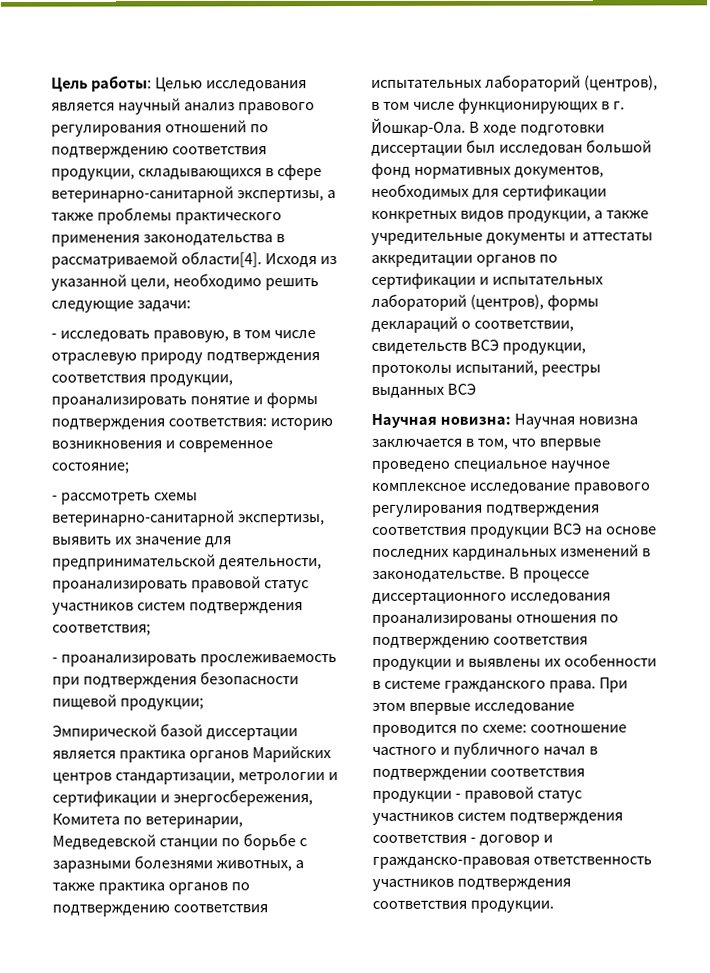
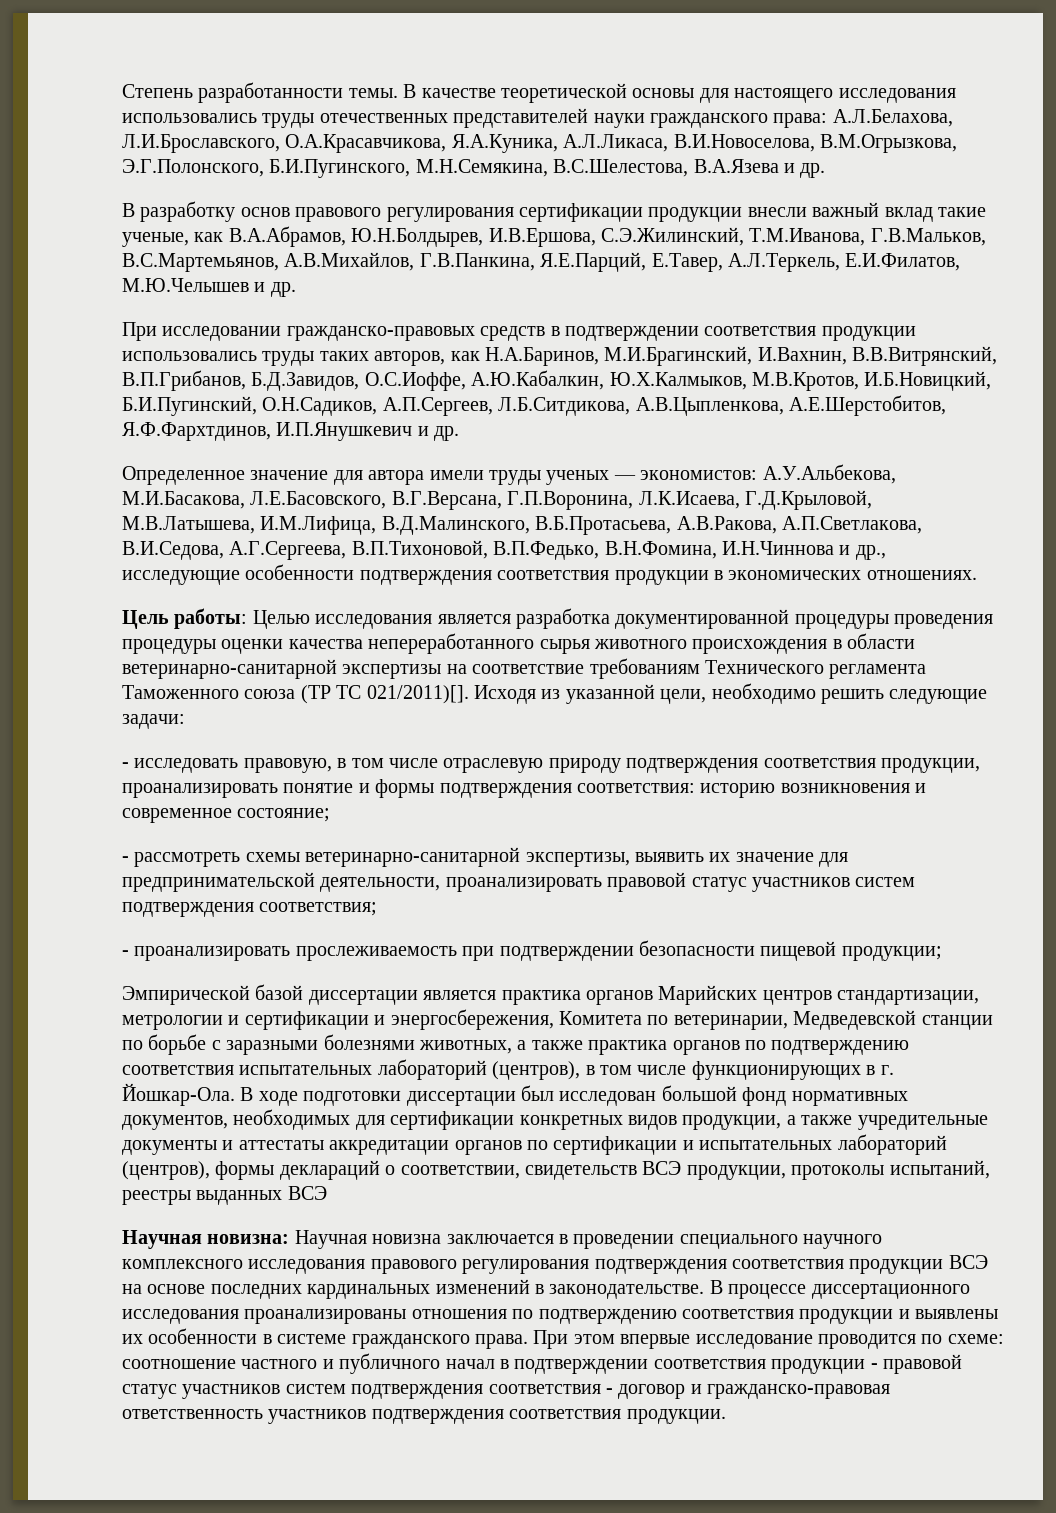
+ Степень разработанности темы. В качестве теоретической основы для настоящего исследования использовались труды отечественных представителей науки гражданского права: А.Л.Белахова, Л.И.Брославского, О.А.Красавчикова, Я.А.Куника, А.Л.Ликаса, В.И.Новоселова, В.М.Огрызкова, Э.Г.Полонского, Б.И.Пугинского, М.Н.Семякина, В.С.Шелестова, В.А.Язева и др.
+ В разработку основ правового регулирования сертификации продукции внесли важный вклад такие ученые, как В.А.Абрамов, Ю.Н.Болдырев, И.В.Ершова, С.Э.Жилинский, Т.М.Иванова, Г.В.Мальков, В.С.Мартемьянов, А.В.Михайлов, Г.В.Панкина, Я.Е.Парций, Е.Тавер, А.Л.Теркель, Е.И.Филатов, М.Ю.Челышев и др.
+ При исследовании гражданско-правовых средств в подтверждении соответствия продукции использовались труды таких авторов, как Н.А.Баринов, М.И.Брагинский, И.Вахнин, В.В.Витрянский, В.П.Грибанов, Б.Д.Завидов, О.С.Иоффе, А.Ю.Кабалкин, Ю.Х.Калмыков, М.В.Кротов, И.Б.Новицкий, Б.И.Пугинский, О.Н.Садиков, А.П.Сергеев, Л.Б.Ситдикова, А.В.Цыпленкова, А.Е.Шерстобитов, Я.Ф.Фархтдинов, И.П.Янушкевич и др.
+ Определенное значение для автора имели труды ученых — экономистов: А.У.Альбекова, М.И.Басакова, Л.Е.Басовского, В.Г.Версана, Г.П.Воронина, Л.К.Исаева, Г.Д.Крыловой, М.В.Латышева, И.М.Лифица, В.Д.Малинского, В.Б.Протасьева, А.В.Ракова, А.П.Светлакова, В.И.Седова, А.Г.Сергеева, В.П.Тихоновой, В.П.Федько, В.Н.Фомина, И.Н.Чиннова и др., исследующие особенности подтверждения соответствия продукции в экономических отношениях.
- Цель работы: Целью исследования является научный анализ правового регулирования отношений по подтверждению соответствия продукции, складывающихся в сфере ветеринарно-санитарной экспертизы, а также проблемы практического применения законодательства в рассматриваемой области[4].
+ Цель работы: Целью исследования является разработка документированной процедуры проведения процедуры оценки качества непереработанного сырья животного происхождения в области ветеринарно-санитарной экспертизы на соответствие требованиям Технического регламента Таможенного союза (ТР ТС 021/2011)[].
- - проанализировать прослеживаемость при подтверждения безопасности пищевой продукции;
+ - проанализировать прослеживаемость при подтверждении безопасности пищевой продукции;
- Научная новизна: Научная новизна заключается в том, что впервые проведено специальное научное комплексное исследование правового регулирования подтверждения соответствия продукции ВСЭ на основе последних кардинальных изменений в законодательстве.
+ Научная новизна: Научная новизна заключается в проведении специального научного комплексного исследования правового регулирования подтверждения соответствия продукции ВСЭ на основе последних кардинальных изменений в законодательстве.

